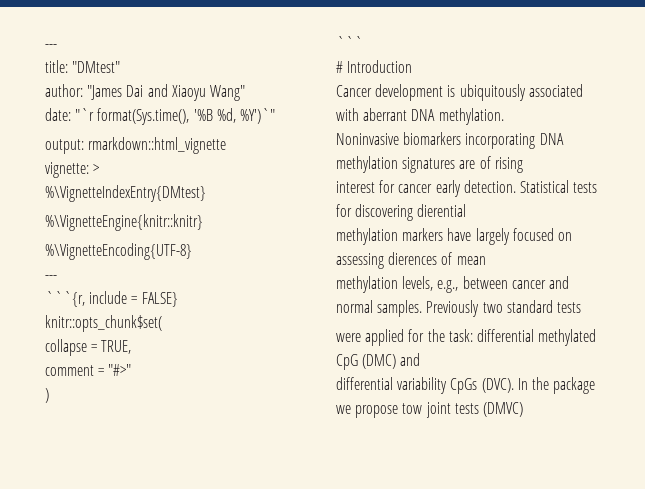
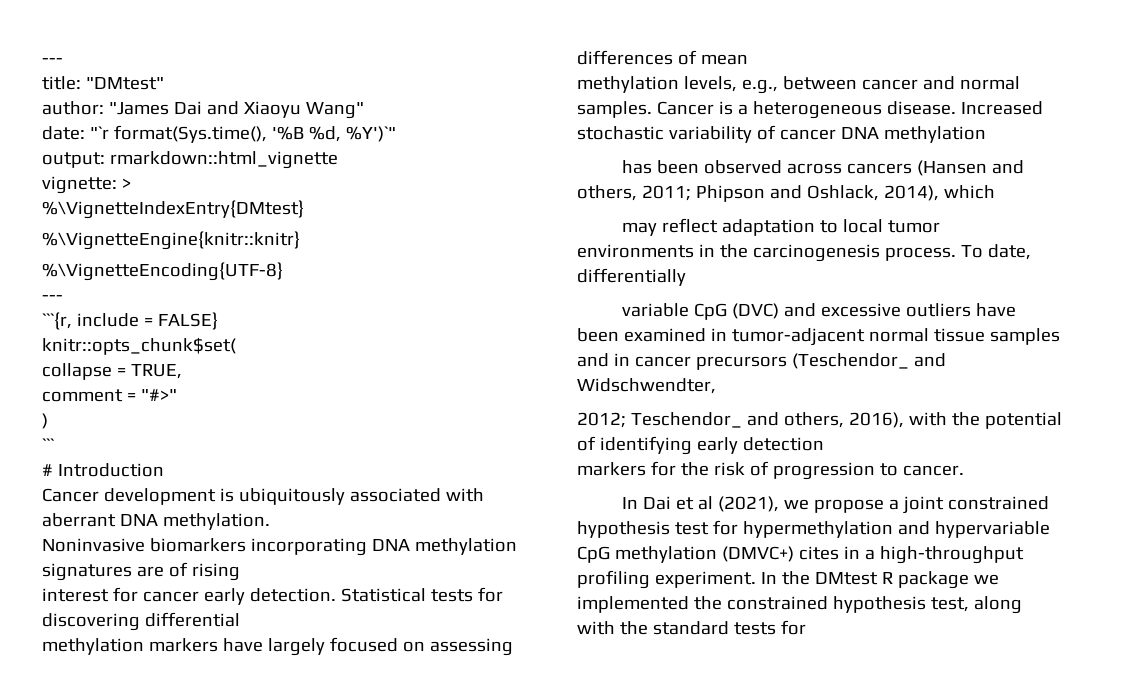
- Statistical tests for discovering dierential
+ Statistical tests for discovering differential
- methylation markers have largely focused on assessing dierences of mean
+ methylation markers have largely focused on assessing differences of mean
- Previously two standard tests
- were applied for the task: differential methylated CpG (DMC) and
- differential variability CpGs (DVC). In the package we propose tow joint tests (DMVC)
+ Cancer is a heterogeneous disease. Increased stochastic variability of cancer DNA methylation
+ has been observed across cancers (Hansen and others, 2011; Phipson and Oshlack, 2014), which
+ may reflect adaptation to local tumor environments in the carcinogenesis process. To date, differentially
+ variable CpG (DVC) and excessive outliers have been examined in tumor-adjacent normal tissue samples and in cancer precursors (Teschendor_ and Widschwendter,
+ 2012; Teschendor_ and others, 2016), with the potential of identifying early detection
+ markers for the risk of progression to cancer.
+ In Dai et al (2021), we propose a joint constrained hypothesis test for hypermethylation and hypervariable CpG methylation (DMVC+) cites in a high-throughput profiling experiment. In the DMtest R package we implemented the constrained hypothesis test, along with the standard tests for

